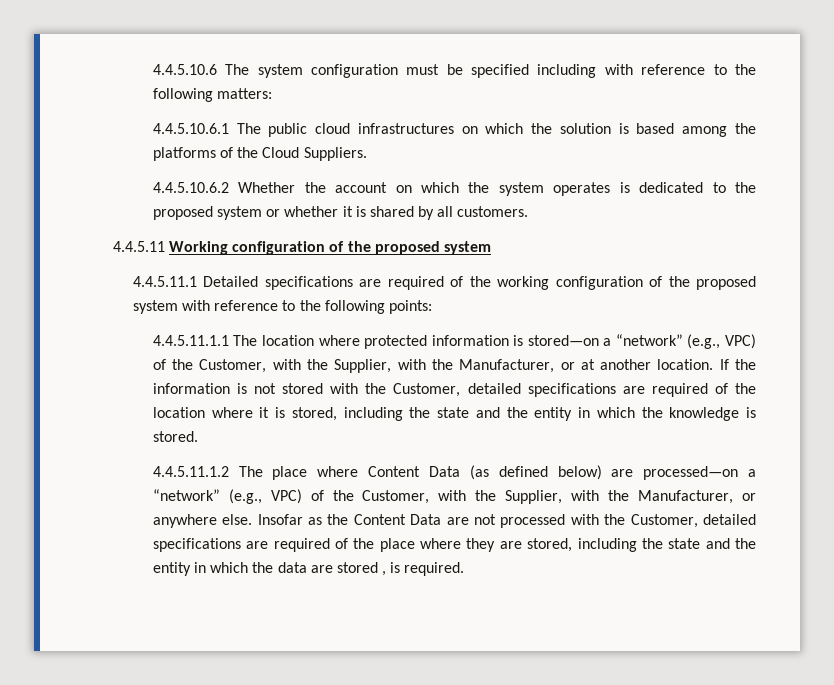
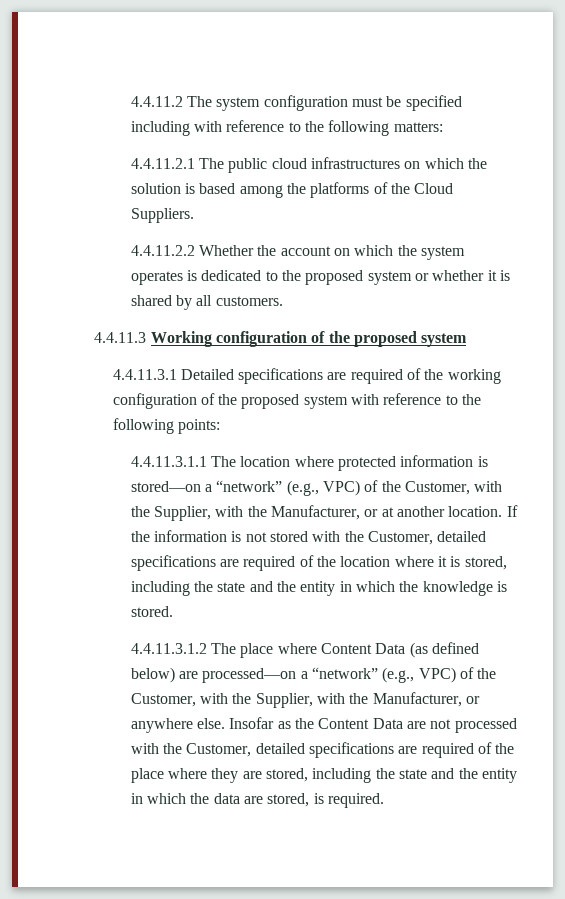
- 4.4.5.10.6 The system configuration must be specified including with reference to the following matters:
+ 4.4.11.2 The system configuration must be specified including with reference to the following matters:
- 4.4.5.10.6.1 The public cloud infrastructures on which the solution is based among the platforms of the Cloud Suppliers.
+ 4.4.11.2.1 The public cloud infrastructures on which the solution is based among the platforms of the Cloud Suppliers.
- 4.4.5.10.6.2 Whether the account on which the system operates is dedicated to the proposed system or whether it is shared by all customers.
+ 4.4.11.2.2 Whether the account on which the system operates is dedicated to the proposed system or whether it is shared by all customers.
- 4.4.5.11 Working configuration of the proposed system
+ 4.4.11.3 Working configuration of the proposed system
- 4.4.5.11.1 Detailed specifications are required of the working configuration of the proposed system with reference to the following points:
+ 4.4.11.3.1 Detailed specifications are required of the working configuration of the proposed system with reference to the following points:
- 4.4.5.11.1.1 The location where protected information is stored—on a “network” (e.g., VPC) of the Customer, with the Supplier, with the Manufacturer, or at another location.
+ 4.4.11.3.1.1 The location where protected information is stored—on a “network” (e.g., VPC) of the Customer, with the Supplier, with the Manufacturer, or at another location.
- 4.4.5.11.1.2 The place where Content Data (as defined below) are processed—on a “network” (e.g., VPC) of the Customer, with the Supplier, with the Manufacturer, or anywhere else.
+ 4.4.11.3.1.2 The place where Content Data (as defined below) are processed—on a “network” (e.g., VPC) of the Customer, with the Supplier, with the Manufacturer, or anywhere else.
- Insofar as the Content Data are not processed with the Customer, detailed specifications are required of the place where they are stored, including the state and the entity in which the data are stored , is required.
+ Insofar as the Content Data are not processed with the Customer, detailed specifications are required of the place where they are stored, including the state and the entity in which the data are stored, is required.

